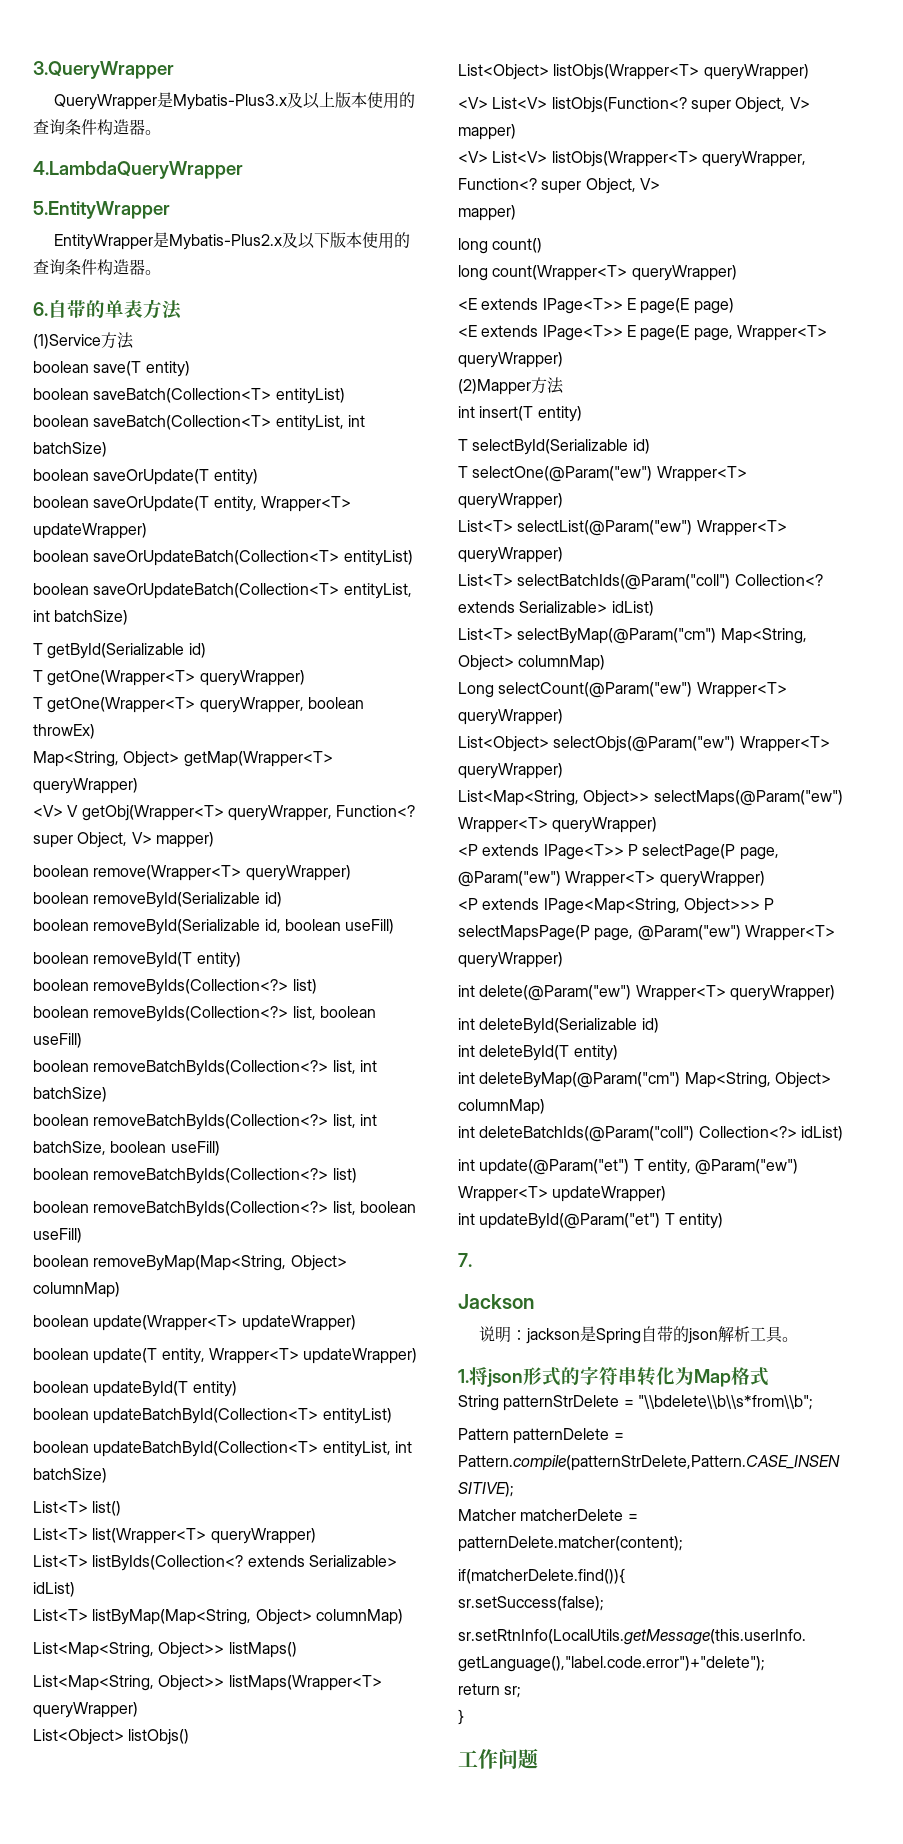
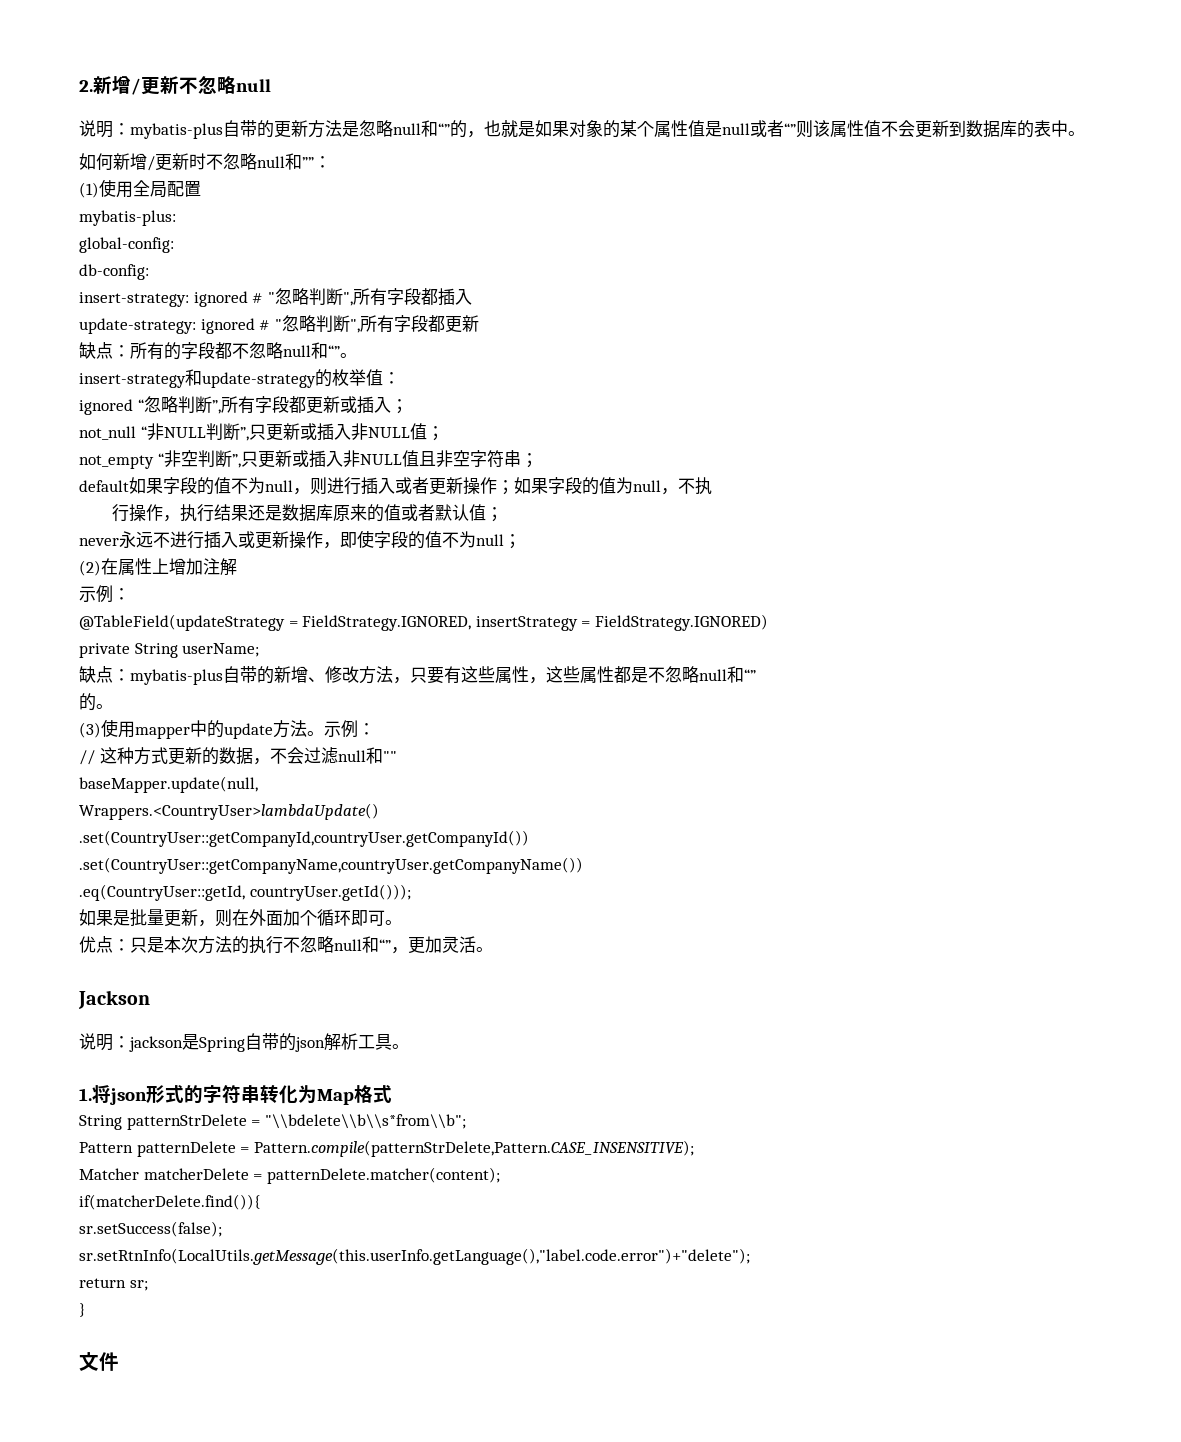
- 3.QueryWrapper
- QueryWrapper是Mybatis-Plus3.x及以上版本使用的查询条件构造器。
- 4.LambdaQueryWrapper
- 5.EntityWrapper
- EntityWrapper是Mybatis-Plus2.x及以下版本使用的查询条件构造器。
- 6.自带的单表方法
- (1)Service方法
- boolean save(T entity)
- boolean saveBatch(Collection<T> entityList)
- boolean saveBatch(Collection<T> entityList, int batchSize)
- boolean saveOrUpdate(T entity)
- boolean saveOrUpdate(T entity, Wrapper<T> updateWrapper)
- boolean saveOrUpdateBatch(Collection<T> entityList)
- boolean saveOrUpdateBatch(Collection<T> entityList, int batchSize)
- T getById(Serializable id)
- T getOne(Wrapper<T> queryWrapper)
- T getOne(Wrapper<T> queryWrapper, boolean throwEx)
- Map<String, Object> getMap(Wrapper<T> queryWrapper)
- <V> V getObj(Wrapper<T> queryWrapper, Function<? super Object, V> mapper)
- boolean remove(Wrapper<T> queryWrapper)
- boolean removeById(Serializable id)
- boolean removeById(Serializable id, boolean useFill)
- boolean removeById(T entity)
- boolean removeByIds(Collection<?> list)
- boolean removeByIds(Collection<?> list, boolean useFill)
- boolean removeBatchByIds(Collection<?> list, int batchSize)
- boolean removeBatchByIds(Collection<?> list, int batchSize, boolean useFill)
- boolean removeBatchByIds(Collection<?> list)
- boolean removeBatchByIds(Collection<?> list, boolean useFill)
- boolean removeByMap(Map<String, Object> columnMap)
- boolean update(Wrapper<T> updateWrapper)
- boolean update(T entity, Wrapper<T> updateWrapper)
- boolean updateById(T entity)
- boolean updateBatchById(Collection<T> entityList)
- boolean updateBatchById(Collection<T> entityList, int batchSize)
- List<T> list()
- List<T> list(Wrapper<T> queryWrapper)
- List<T> listByIds(Collection<? extends Serializable> idList)
- List<T> listByMap(Map<String, Object> columnMap)
- List<Map<String, Object>> listMaps()
- List<Map<String, Object>> listMaps(Wrapper<T> queryWrapper)
- List<Object> listObjs()
- List<Object> listObjs(Wrapper<T> queryWrapper)
- <V> List<V> listObjs(Function<? super Object, V> mapper)
- <V> List<V> listObjs(Wrapper<T> queryWrapper, Function<? super Object, V>
- mapper)
- long count()
- long count(Wrapper<T> queryWrapper)
- <E extends IPage<T>> E page(E page)
- <E extends IPage<T>> E page(E page, Wrapper<T> queryWrapper)
- (2)Mapper方法
- int insert(T entity)
- T selectById(Serializable id)
- T selectOne(@Param("ew") Wrapper<T> queryWrapper)
- List<T> selectList(@Param("ew") Wrapper<T> queryWrapper)
- List<T> selectBatchIds(@Param("coll") Collection<? extends Serializable> idList)
- List<T> selectByMap(@Param("cm") Map<String, Object> columnMap)
- Long selectCount(@Param("ew") Wrapper<T> queryWrapper)
- List<Object> selectObjs(@Param("ew") Wrapper<T> queryWrapper)
- List<Map<String, Object>> selectMaps(@Param("ew") Wrapper<T> queryWrapper)
- <P extends IPage<T>> P selectPage(P page, @Param("ew") Wrapper<T> queryWrapper)
- <P extends IPage<Map<String, Object>>> P selectMapsPage(P page, @Param("ew") Wrapper<T> queryWrapper)
- int delete(@Param("ew") Wrapper<T> queryWrapper)
- int deleteById(Serializable id)
- int deleteById(T entity)
- int deleteByMap(@Param("cm") Map<String, Object> columnMap)
- int deleteBatchIds(@Param("coll") Collection<?> idList)
- int update(@Param("et") T entity, @Param("ew") Wrapper<T> updateWrapper)
- int updateById(@Param("et") T entity)
- 7.
+ 2.新增/更新不忽略null
+ 说明：mybatis-plus自带的更新方法是忽略null和“”的，也就是如果对象的某个属性值是null或者“”则该属性值不会更新到数据库的表中。
+ 如何新增/更新时不忽略null和””：
+ (1)使用全局配置
+ mybatis-plus:
+ global-config:
+ db-config:
+ insert-strategy: ignored # "忽略判断",所有字段都插入
+ update-strategy: ignored # "忽略判断",所有字段都更新
+ 缺点：所有的字段都不忽略null和“”。
+ insert-strategy和update-strategy的枚举值：
+ ignored “忽略判断”,所有字段都更新或插入；
+ not_null “非NULL判断”,只更新或插入非NULL值；
+ not_empty “非空判断”,只更新或插入非NULL值且非空字符串；
+ default如果字段的值不为null，则进行插入或者更新操作；如果字段的值为null，不执
+ 行操作，执行结果还是数据库原来的值或者默认值；
+ never永远不进行插入或更新操作，即使字段的值不为null；
+ (2)在属性上增加注解
+ 示例：
+ @TableField(updateStrategy = FieldStrategy.IGNORED, insertStrategy = FieldStrategy.IGNORED)
+ private String userName;
+ 缺点：mybatis-plus自带的新增、修改方法，只要有这些属性，这些属性都是不忽略null和“”
+ 的。
+ (3)使用mapper中的update方法。示例：
+ // 这种方式更新的数据，不会过滤null和""
+ baseMapper.update(null,
+ Wrappers.<CountryUser>lambdaUpdate()
+ .set(CountryUser::getCompanyId,countryUser.getCompanyId())
+ .set(CountryUser::getCompanyName,countryUser.getCompanyName())
+ .eq(CountryUser::getId, countryUser.getId()));
+ 如果是批量更新，则在外面加个循环即可。
+ 优点：只是本次方法的执行不忽略null和“”，更加灵活。
- 工作问题
+ 文件

